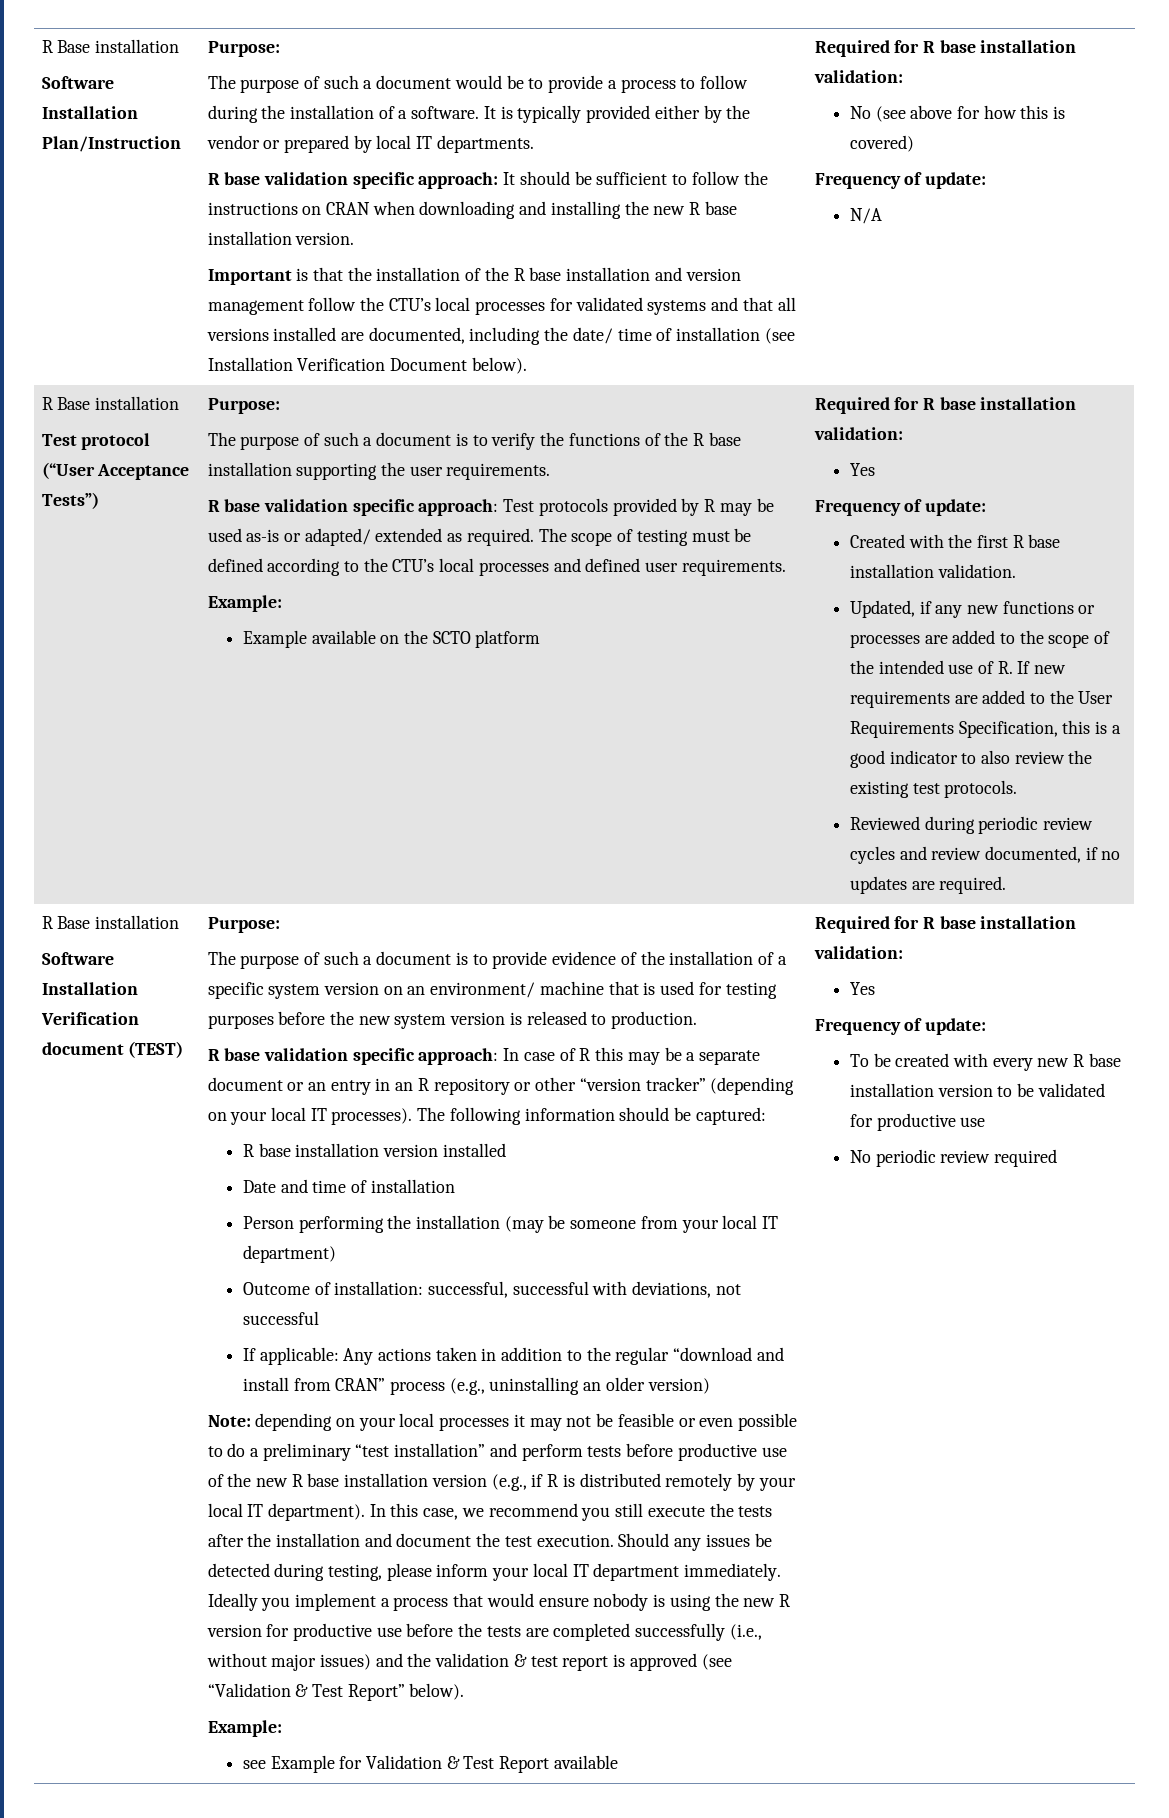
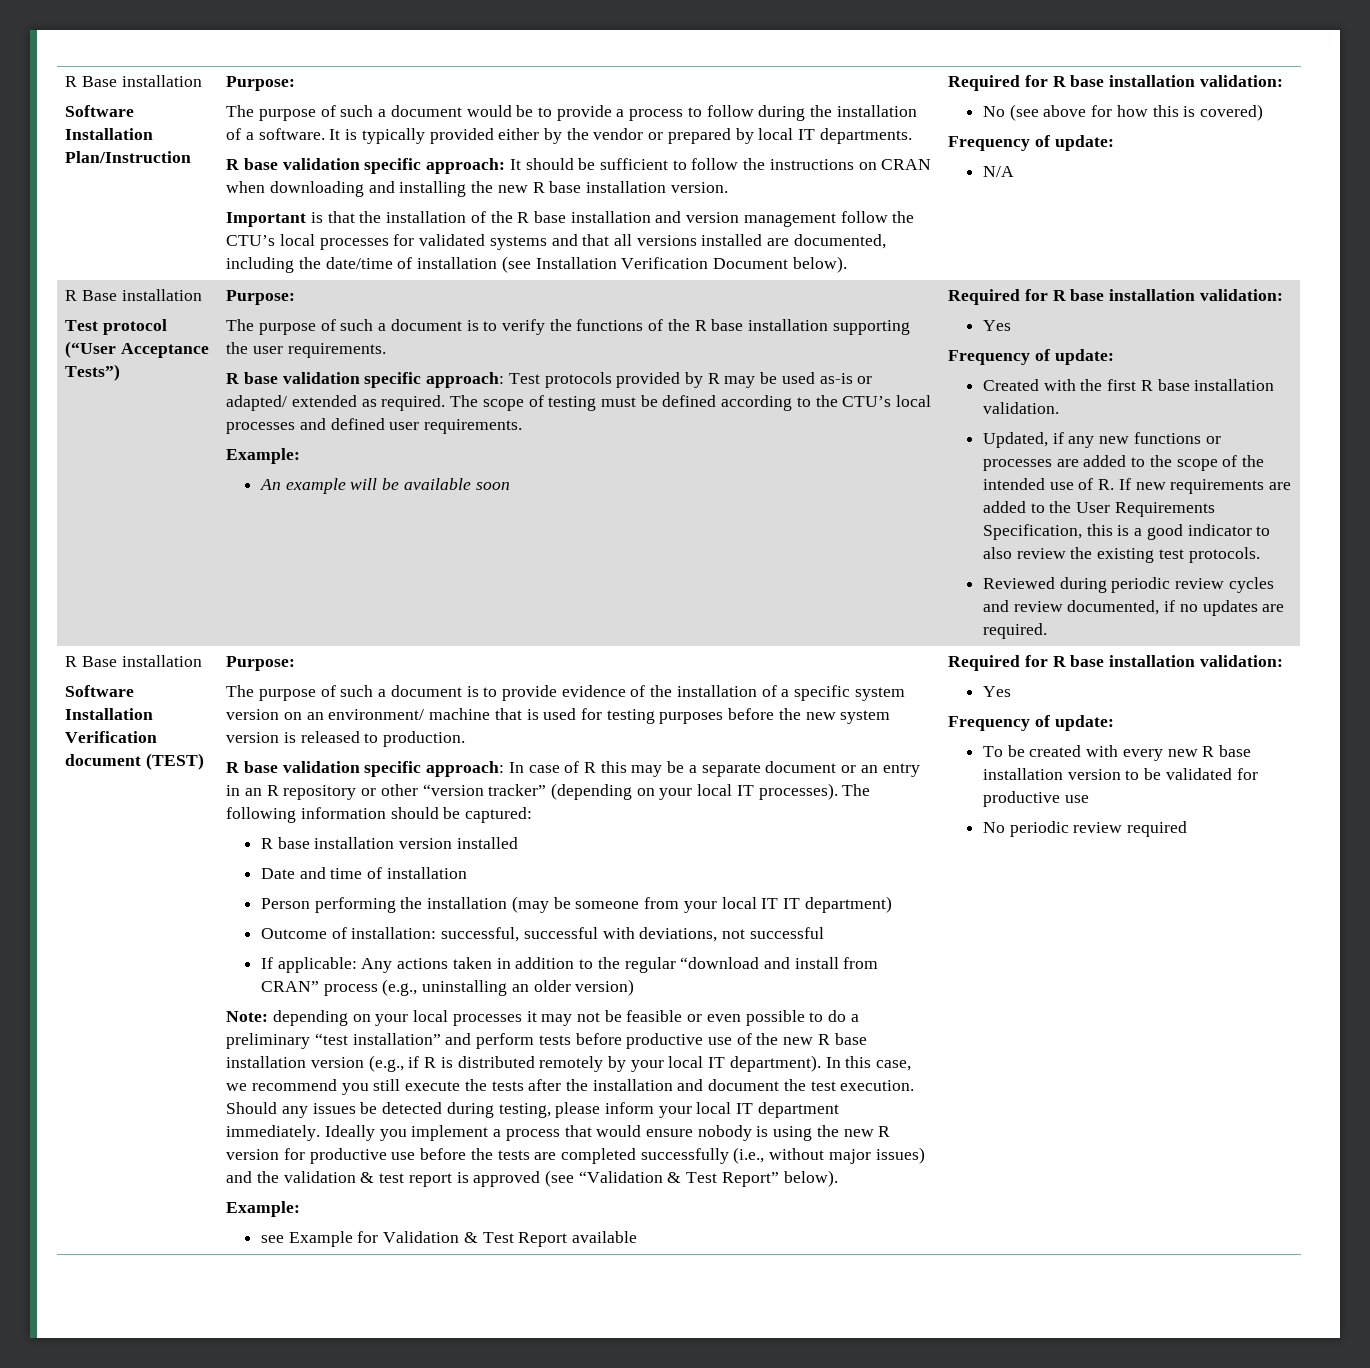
- Important is that the installation of the R base installation and version management follow the CTU’s local processes for validated systems and that all versions installed are documented, including the date/ time of installation (see Installation Verification Document below).
+ Important is that the installation of the R base installation and version management follow the CTU’s local processes for validated systems and that all versions installed are documented, including the date/time of installation (see Installation Verification Document below).
- Example available on the SCTO platform
+ An example will be available soon
- Person performing the installation (may be someone from your local IT department)
+ Person performing the installation (may be someone from your local IT IT department)

